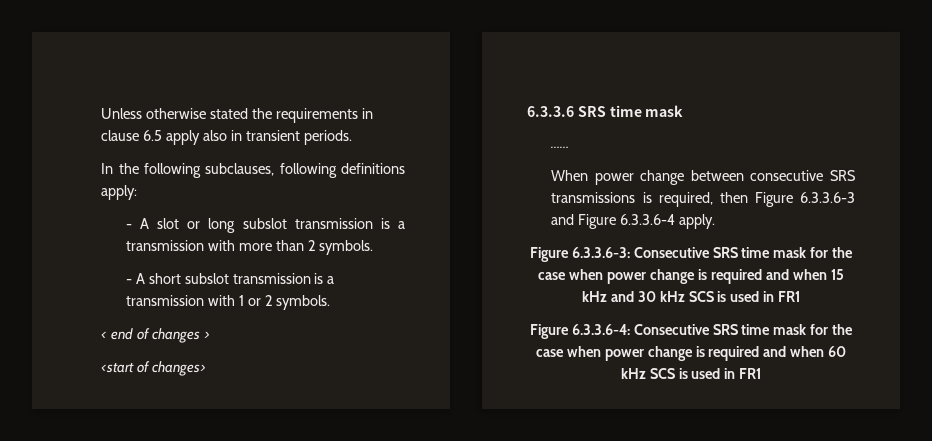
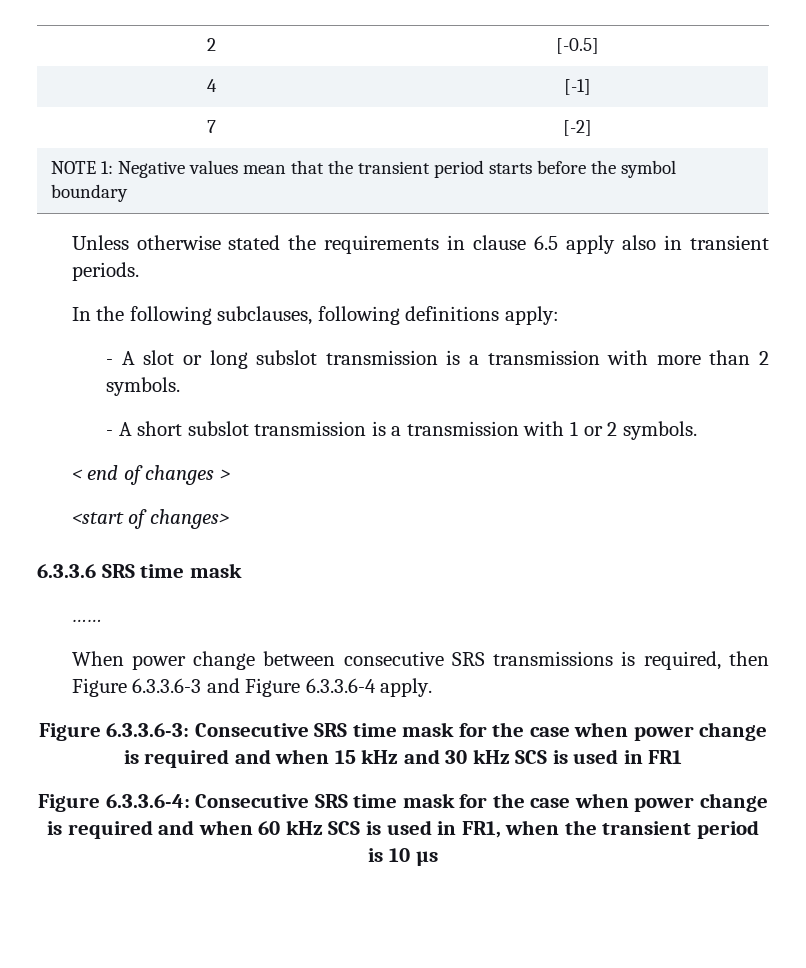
+ 2 | [-0.5]
+ 4 | [-1]
+ 7 | [-2]
+ NOTE 1: Negative values mean that the transient period starts before the symbol boundary
- Figure 6.3.3.6-4: Consecutive SRS time mask for the case when power change is required and when 60 kHz SCS is used in FR1
+ Figure 6.3.3.6-4: Consecutive SRS time mask for the case when power change is required and when 60 kHz SCS is used in FR1, when the transient period is 10 µs

